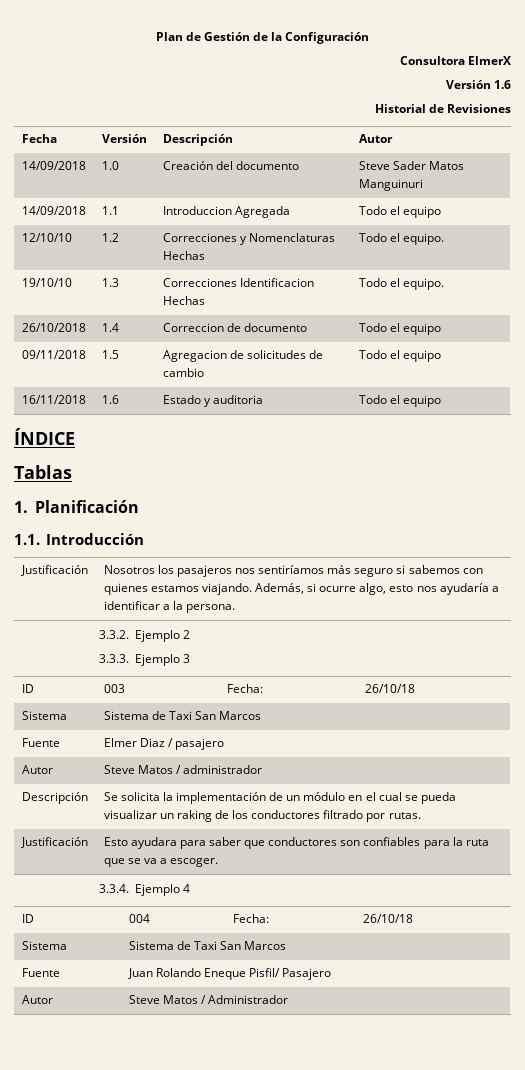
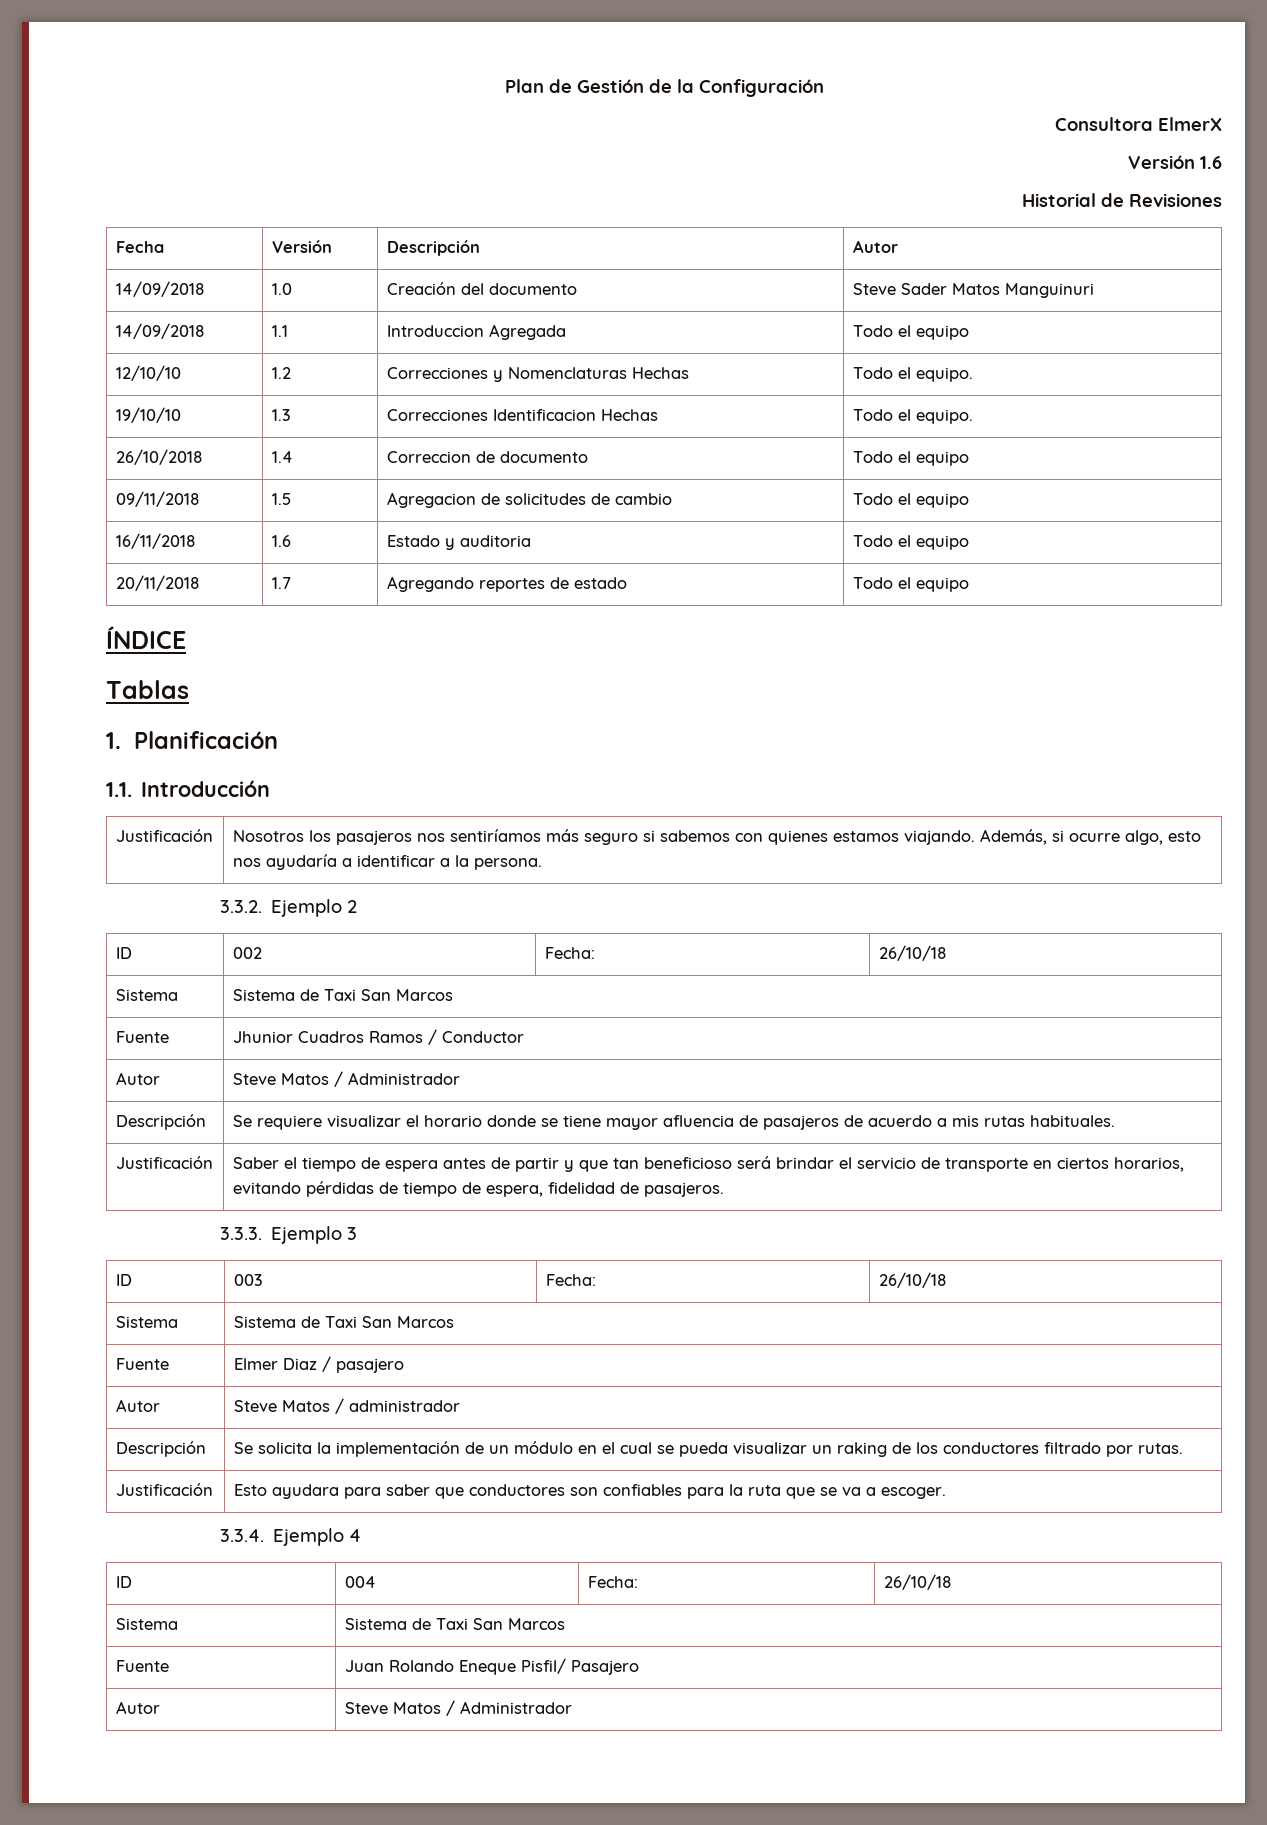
+ 20/11/2018 | 1.7 | Agregando reportes de estado | Todo el equipo
+ ID | 002 | Fecha: | 26/10/18
+ Sistema | Sistema de Taxi San Marcos
+ Fuente | Jhunior Cuadros Ramos / Conductor
+ Autor | Steve Matos / Administrador
+ Descripción | Se requiere visualizar el horario donde se tiene mayor afluencia de pasajeros de acuerdo a mis rutas habituales.
+ Justificación | Saber el tiempo de espera antes de partir y que tan beneficioso será brindar el servicio de transporte en ciertos horarios, evitando pérdidas de tiempo de espera, fidelidad de pasajeros.

